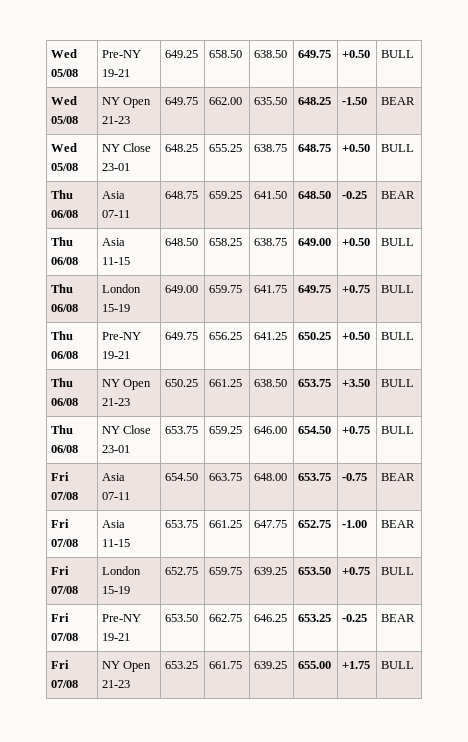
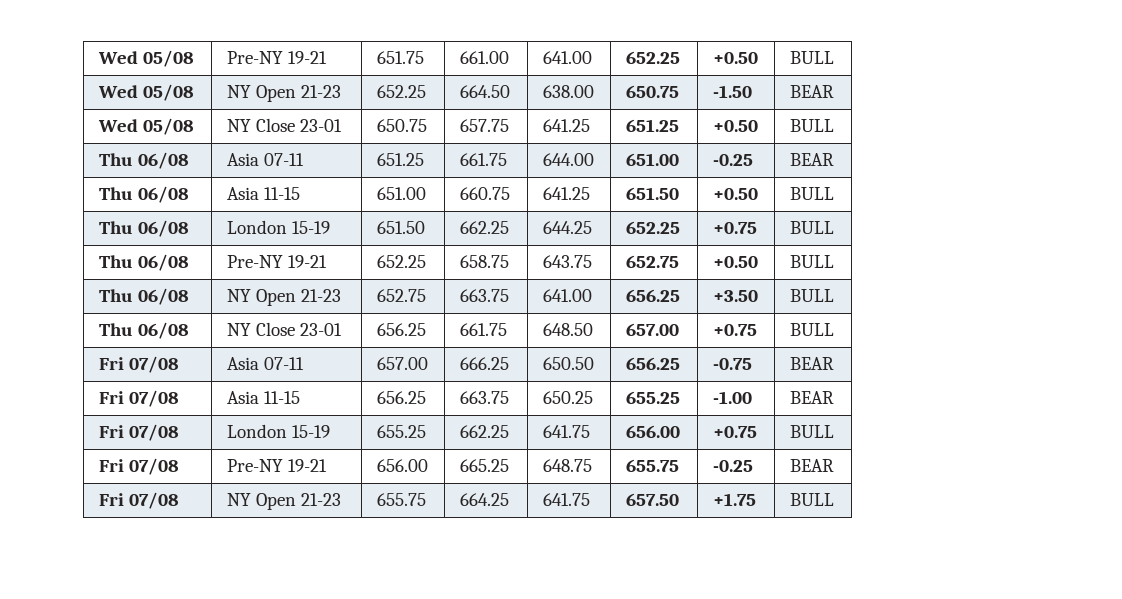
- Wed 05/08 | Pre-NY 19-21 | 649.25 | 658.50 | 638.50 | 649.75 | +0.50 | BULL
+ Wed 05/08 | Pre-NY 19-21 | 651.75 | 661.00 | 641.00 | 652.25 | +0.50 | BULL
- Wed 05/08 | NY Open 21-23 | 649.75 | 662.00 | 635.50 | 648.25 | -1.50 | BEAR
+ Wed 05/08 | NY Open 21-23 | 652.25 | 664.50 | 638.00 | 650.75 | -1.50 | BEAR
- Wed 05/08 | NY Close 23-01 | 648.25 | 655.25 | 638.75 | 648.75 | +0.50 | BULL
+ Wed 05/08 | NY Close 23-01 | 650.75 | 657.75 | 641.25 | 651.25 | +0.50 | BULL
- Thu 06/08 | Asia 07-11 | 648.75 | 659.25 | 641.50 | 648.50 | -0.25 | BEAR
+ Thu 06/08 | Asia 07-11 | 651.25 | 661.75 | 644.00 | 651.00 | -0.25 | BEAR
- Thu 06/08 | Asia 11-15 | 648.50 | 658.25 | 638.75 | 649.00 | +0.50 | BULL
+ Thu 06/08 | Asia 11-15 | 651.00 | 660.75 | 641.25 | 651.50 | +0.50 | BULL
- Thu 06/08 | London 15-19 | 649.00 | 659.75 | 641.75 | 649.75 | +0.75 | BULL
+ Thu 06/08 | London 15-19 | 651.50 | 662.25 | 644.25 | 652.25 | +0.75 | BULL
- Thu 06/08 | Pre-NY 19-21 | 649.75 | 656.25 | 641.25 | 650.25 | +0.50 | BULL
+ Thu 06/08 | Pre-NY 19-21 | 652.25 | 658.75 | 643.75 | 652.75 | +0.50 | BULL
- Thu 06/08 | NY Open 21-23 | 650.25 | 661.25 | 638.50 | 653.75 | +3.50 | BULL
+ Thu 06/08 | NY Open 21-23 | 652.75 | 663.75 | 641.00 | 656.25 | +3.50 | BULL
- Thu 06/08 | NY Close 23-01 | 653.75 | 659.25 | 646.00 | 654.50 | +0.75 | BULL
+ Thu 06/08 | NY Close 23-01 | 656.25 | 661.75 | 648.50 | 657.00 | +0.75 | BULL
- Fri 07/08 | Asia 07-11 | 654.50 | 663.75 | 648.00 | 653.75 | -0.75 | BEAR
+ Fri 07/08 | Asia 07-11 | 657.00 | 666.25 | 650.50 | 656.25 | -0.75 | BEAR
- Fri 07/08 | Asia 11-15 | 653.75 | 661.25 | 647.75 | 652.75 | -1.00 | BEAR
+ Fri 07/08 | Asia 11-15 | 656.25 | 663.75 | 650.25 | 655.25 | -1.00 | BEAR
- Fri 07/08 | London 15-19 | 652.75 | 659.75 | 639.25 | 653.50 | +0.75 | BULL
+ Fri 07/08 | London 15-19 | 655.25 | 662.25 | 641.75 | 656.00 | +0.75 | BULL
- Fri 07/08 | Pre-NY 19-21 | 653.50 | 662.75 | 646.25 | 653.25 | -0.25 | BEAR
+ Fri 07/08 | Pre-NY 19-21 | 656.00 | 665.25 | 648.75 | 655.75 | -0.25 | BEAR
- Fri 07/08 | NY Open 21-23 | 653.25 | 661.75 | 639.25 | 655.00 | +1.75 | BULL
+ Fri 07/08 | NY Open 21-23 | 655.75 | 664.25 | 641.75 | 657.50 | +1.75 | BULL

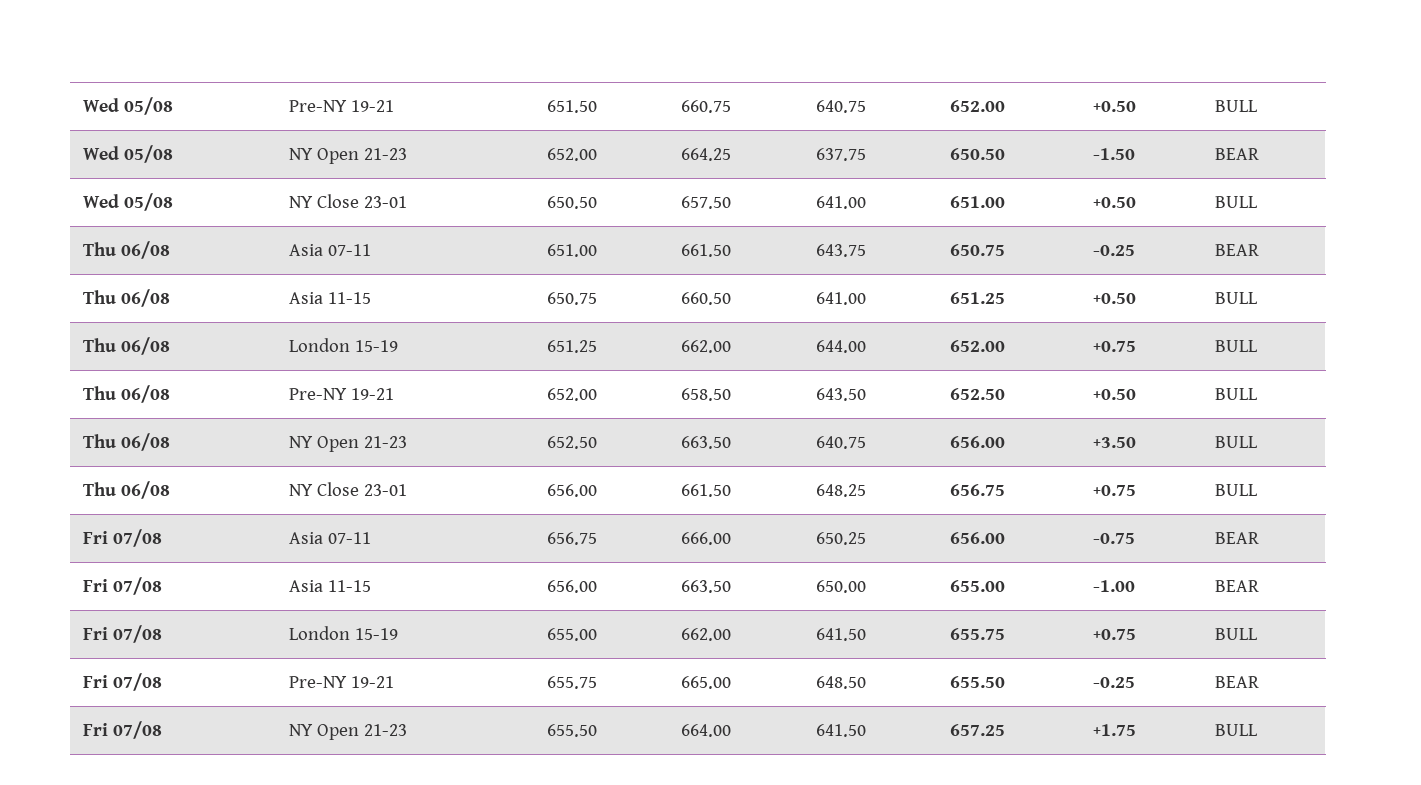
- Wed 05/08 | Pre-NY 19-21 | 651.75 | 661.00 | 641.00 | 652.25 | +0.50 | BULL
+ Wed 05/08 | Pre-NY 19-21 | 651.50 | 660.75 | 640.75 | 652.00 | +0.50 | BULL
- Wed 05/08 | NY Open 21-23 | 652.25 | 664.50 | 638.00 | 650.75 | -1.50 | BEAR
+ Wed 05/08 | NY Open 21-23 | 652.00 | 664.25 | 637.75 | 650.50 | -1.50 | BEAR
- Wed 05/08 | NY Close 23-01 | 650.75 | 657.75 | 641.25 | 651.25 | +0.50 | BULL
+ Wed 05/08 | NY Close 23-01 | 650.50 | 657.50 | 641.00 | 651.00 | +0.50 | BULL
- Thu 06/08 | Asia 07-11 | 651.25 | 661.75 | 644.00 | 651.00 | -0.25 | BEAR
+ Thu 06/08 | Asia 07-11 | 651.00 | 661.50 | 643.75 | 650.75 | -0.25 | BEAR
- Thu 06/08 | Asia 11-15 | 651.00 | 660.75 | 641.25 | 651.50 | +0.50 | BULL
+ Thu 06/08 | Asia 11-15 | 650.75 | 660.50 | 641.00 | 651.25 | +0.50 | BULL
- Thu 06/08 | London 15-19 | 651.50 | 662.25 | 644.25 | 652.25 | +0.75 | BULL
+ Thu 06/08 | London 15-19 | 651.25 | 662.00 | 644.00 | 652.00 | +0.75 | BULL
- Thu 06/08 | Pre-NY 19-21 | 652.25 | 658.75 | 643.75 | 652.75 | +0.50 | BULL
+ Thu 06/08 | Pre-NY 19-21 | 652.00 | 658.50 | 643.50 | 652.50 | +0.50 | BULL
- Thu 06/08 | NY Open 21-23 | 652.75 | 663.75 | 641.00 | 656.25 | +3.50 | BULL
+ Thu 06/08 | NY Open 21-23 | 652.50 | 663.50 | 640.75 | 656.00 | +3.50 | BULL
- Thu 06/08 | NY Close 23-01 | 656.25 | 661.75 | 648.50 | 657.00 | +0.75 | BULL
+ Thu 06/08 | NY Close 23-01 | 656.00 | 661.50 | 648.25 | 656.75 | +0.75 | BULL
- Fri 07/08 | Asia 07-11 | 657.00 | 666.25 | 650.50 | 656.25 | -0.75 | BEAR
+ Fri 07/08 | Asia 07-11 | 656.75 | 666.00 | 650.25 | 656.00 | -0.75 | BEAR
- Fri 07/08 | Asia 11-15 | 656.25 | 663.75 | 650.25 | 655.25 | -1.00 | BEAR
+ Fri 07/08 | Asia 11-15 | 656.00 | 663.50 | 650.00 | 655.00 | -1.00 | BEAR
- Fri 07/08 | London 15-19 | 655.25 | 662.25 | 641.75 | 656.00 | +0.75 | BULL
+ Fri 07/08 | London 15-19 | 655.00 | 662.00 | 641.50 | 655.75 | +0.75 | BULL
- Fri 07/08 | Pre-NY 19-21 | 656.00 | 665.25 | 648.75 | 655.75 | -0.25 | BEAR
+ Fri 07/08 | Pre-NY 19-21 | 655.75 | 665.00 | 648.50 | 655.50 | -0.25 | BEAR
- Fri 07/08 | NY Open 21-23 | 655.75 | 664.25 | 641.75 | 657.50 | +1.75 | BULL
+ Fri 07/08 | NY Open 21-23 | 655.50 | 664.00 | 641.50 | 657.25 | +1.75 | BULL

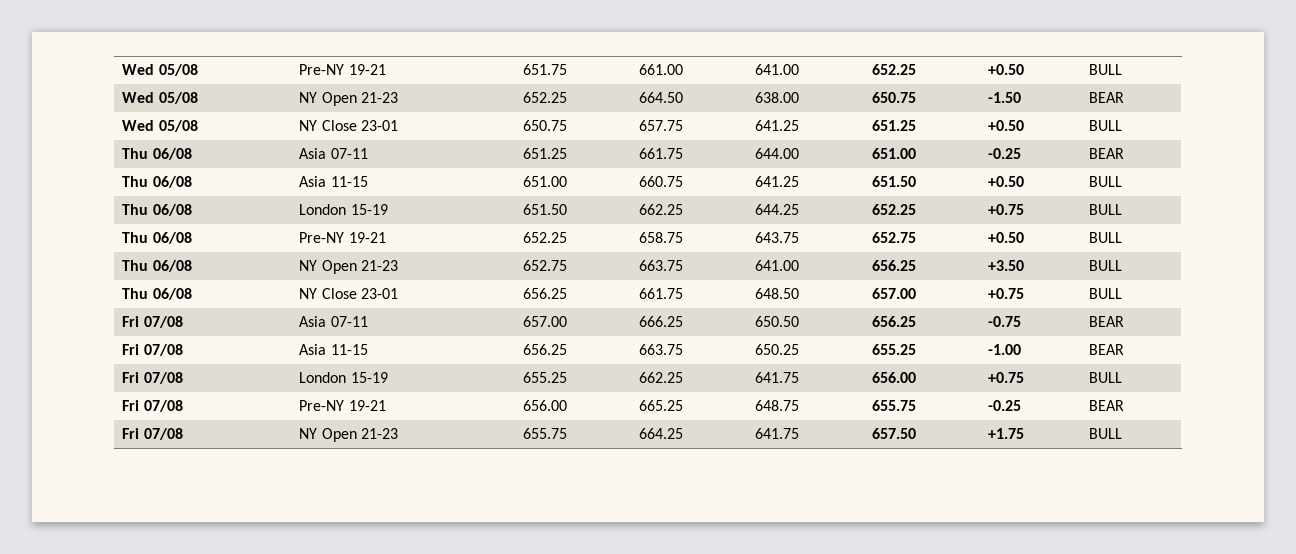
- Wed 05/08 | Pre-NY 19-21 | 651.50 | 660.75 | 640.75 | 652.00 | +0.50 | BULL
+ Wed 05/08 | Pre-NY 19-21 | 651.75 | 661.00 | 641.00 | 652.25 | +0.50 | BULL
- Wed 05/08 | NY Open 21-23 | 652.00 | 664.25 | 637.75 | 650.50 | -1.50 | BEAR
+ Wed 05/08 | NY Open 21-23 | 652.25 | 664.50 | 638.00 | 650.75 | -1.50 | BEAR
- Wed 05/08 | NY Close 23-01 | 650.50 | 657.50 | 641.00 | 651.00 | +0.50 | BULL
+ Wed 05/08 | NY Close 23-01 | 650.75 | 657.75 | 641.25 | 651.25 | +0.50 | BULL
- Thu 06/08 | Asia 07-11 | 651.00 | 661.50 | 643.75 | 650.75 | -0.25 | BEAR
+ Thu 06/08 | Asia 07-11 | 651.25 | 661.75 | 644.00 | 651.00 | -0.25 | BEAR
- Thu 06/08 | Asia 11-15 | 650.75 | 660.50 | 641.00 | 651.25 | +0.50 | BULL
+ Thu 06/08 | Asia 11-15 | 651.00 | 660.75 | 641.25 | 651.50 | +0.50 | BULL
- Thu 06/08 | London 15-19 | 651.25 | 662.00 | 644.00 | 652.00 | +0.75 | BULL
+ Thu 06/08 | London 15-19 | 651.50 | 662.25 | 644.25 | 652.25 | +0.75 | BULL
- Thu 06/08 | Pre-NY 19-21 | 652.00 | 658.50 | 643.50 | 652.50 | +0.50 | BULL
+ Thu 06/08 | Pre-NY 19-21 | 652.25 | 658.75 | 643.75 | 652.75 | +0.50 | BULL
- Thu 06/08 | NY Open 21-23 | 652.50 | 663.50 | 640.75 | 656.00 | +3.50 | BULL
+ Thu 06/08 | NY Open 21-23 | 652.75 | 663.75 | 641.00 | 656.25 | +3.50 | BULL
- Thu 06/08 | NY Close 23-01 | 656.00 | 661.50 | 648.25 | 656.75 | +0.75 | BULL
+ Thu 06/08 | NY Close 23-01 | 656.25 | 661.75 | 648.50 | 657.00 | +0.75 | BULL
- Fri 07/08 | Asia 07-11 | 656.75 | 666.00 | 650.25 | 656.00 | -0.75 | BEAR
+ Fri 07/08 | Asia 07-11 | 657.00 | 666.25 | 650.50 | 656.25 | -0.75 | BEAR
- Fri 07/08 | Asia 11-15 | 656.00 | 663.50 | 650.00 | 655.00 | -1.00 | BEAR
+ Fri 07/08 | Asia 11-15 | 656.25 | 663.75 | 650.25 | 655.25 | -1.00 | BEAR
- Fri 07/08 | London 15-19 | 655.00 | 662.00 | 641.50 | 655.75 | +0.75 | BULL
+ Fri 07/08 | London 15-19 | 655.25 | 662.25 | 641.75 | 656.00 | +0.75 | BULL
- Fri 07/08 | Pre-NY 19-21 | 655.75 | 665.00 | 648.50 | 655.50 | -0.25 | BEAR
+ Fri 07/08 | Pre-NY 19-21 | 656.00 | 665.25 | 648.75 | 655.75 | -0.25 | BEAR
- Fri 07/08 | NY Open 21-23 | 655.50 | 664.00 | 641.50 | 657.25 | +1.75 | BULL
+ Fri 07/08 | NY Open 21-23 | 655.75 | 664.25 | 641.75 | 657.50 | +1.75 | BULL

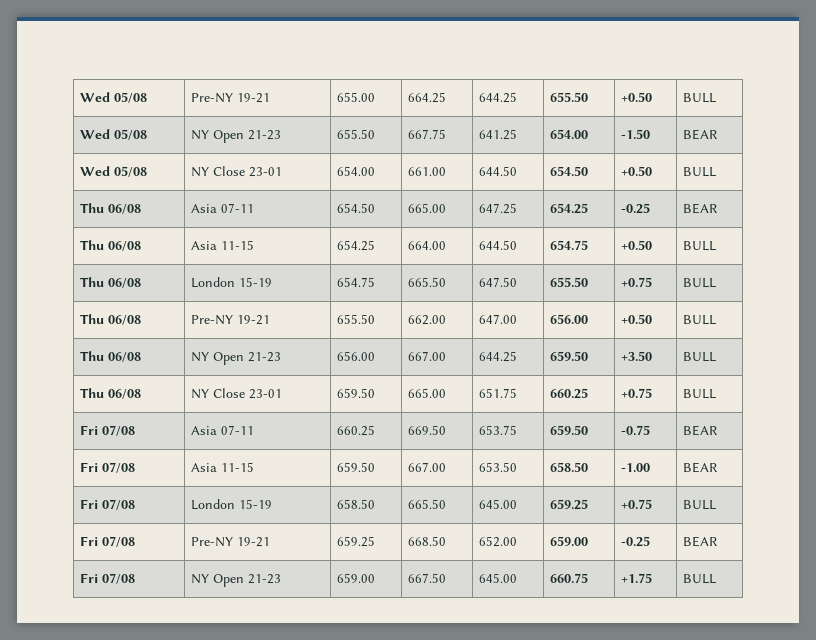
- Wed 05/08 | Pre-NY 19-21 | 651.75 | 661.00 | 641.00 | 652.25 | +0.50 | BULL
+ Wed 05/08 | Pre-NY 19-21 | 655.00 | 664.25 | 644.25 | 655.50 | +0.50 | BULL
- Wed 05/08 | NY Open 21-23 | 652.25 | 664.50 | 638.00 | 650.75 | -1.50 | BEAR
+ Wed 05/08 | NY Open 21-23 | 655.50 | 667.75 | 641.25 | 654.00 | -1.50 | BEAR
- Wed 05/08 | NY Close 23-01 | 650.75 | 657.75 | 641.25 | 651.25 | +0.50 | BULL
+ Wed 05/08 | NY Close 23-01 | 654.00 | 661.00 | 644.50 | 654.50 | +0.50 | BULL
- Thu 06/08 | Asia 07-11 | 651.25 | 661.75 | 644.00 | 651.00 | -0.25 | BEAR
+ Thu 06/08 | Asia 07-11 | 654.50 | 665.00 | 647.25 | 654.25 | -0.25 | BEAR
- Thu 06/08 | Asia 11-15 | 651.00 | 660.75 | 641.25 | 651.50 | +0.50 | BULL
+ Thu 06/08 | Asia 11-15 | 654.25 | 664.00 | 644.50 | 654.75 | +0.50 | BULL
- Thu 06/08 | London 15-19 | 651.50 | 662.25 | 644.25 | 652.25 | +0.75 | BULL
+ Thu 06/08 | London 15-19 | 654.75 | 665.50 | 647.50 | 655.50 | +0.75 | BULL
- Thu 06/08 | Pre-NY 19-21 | 652.25 | 658.75 | 643.75 | 652.75 | +0.50 | BULL
+ Thu 06/08 | Pre-NY 19-21 | 655.50 | 662.00 | 647.00 | 656.00 | +0.50 | BULL
- Thu 06/08 | NY Open 21-23 | 652.75 | 663.75 | 641.00 | 656.25 | +3.50 | BULL
+ Thu 06/08 | NY Open 21-23 | 656.00 | 667.00 | 644.25 | 659.50 | +3.50 | BULL
- Thu 06/08 | NY Close 23-01 | 656.25 | 661.75 | 648.50 | 657.00 | +0.75 | BULL
+ Thu 06/08 | NY Close 23-01 | 659.50 | 665.00 | 651.75 | 660.25 | +0.75 | BULL
- Fri 07/08 | Asia 07-11 | 657.00 | 666.25 | 650.50 | 656.25 | -0.75 | BEAR
+ Fri 07/08 | Asia 07-11 | 660.25 | 669.50 | 653.75 | 659.50 | -0.75 | BEAR
- Fri 07/08 | Asia 11-15 | 656.25 | 663.75 | 650.25 | 655.25 | -1.00 | BEAR
+ Fri 07/08 | Asia 11-15 | 659.50 | 667.00 | 653.50 | 658.50 | -1.00 | BEAR
- Fri 07/08 | London 15-19 | 655.25 | 662.25 | 641.75 | 656.00 | +0.75 | BULL
+ Fri 07/08 | London 15-19 | 658.50 | 665.50 | 645.00 | 659.25 | +0.75 | BULL
- Fri 07/08 | Pre-NY 19-21 | 656.00 | 665.25 | 648.75 | 655.75 | -0.25 | BEAR
+ Fri 07/08 | Pre-NY 19-21 | 659.25 | 668.50 | 652.00 | 659.00 | -0.25 | BEAR
- Fri 07/08 | NY Open 21-23 | 655.75 | 664.25 | 641.75 | 657.50 | +1.75 | BULL
+ Fri 07/08 | NY Open 21-23 | 659.00 | 667.50 | 645.00 | 660.75 | +1.75 | BULL

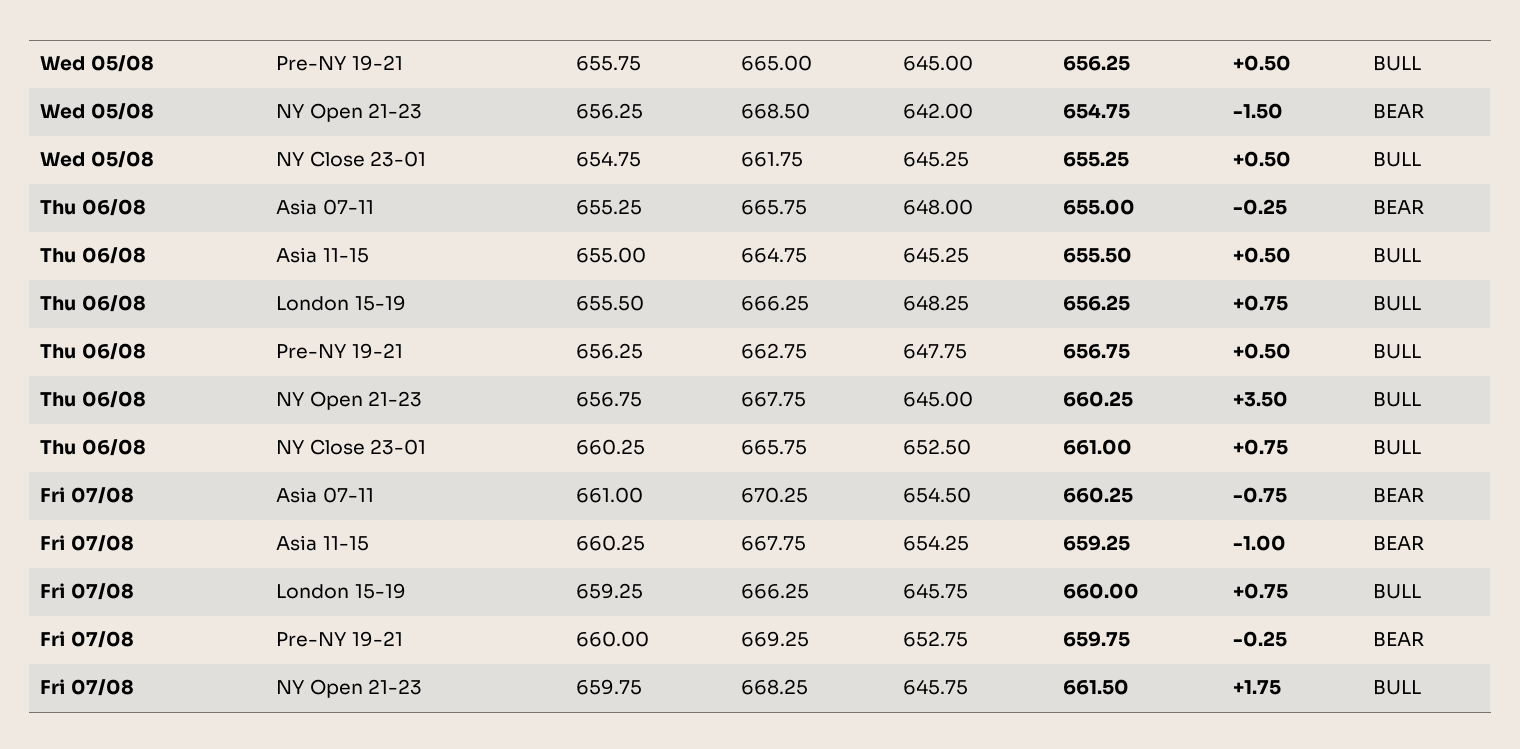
- Wed 05/08 | Pre-NY 19-21 | 655.00 | 664.25 | 644.25 | 655.50 | +0.50 | BULL
+ Wed 05/08 | Pre-NY 19-21 | 655.75 | 665.00 | 645.00 | 656.25 | +0.50 | BULL
- Wed 05/08 | NY Open 21-23 | 655.50 | 667.75 | 641.25 | 654.00 | -1.50 | BEAR
+ Wed 05/08 | NY Open 21-23 | 656.25 | 668.50 | 642.00 | 654.75 | -1.50 | BEAR
- Wed 05/08 | NY Close 23-01 | 654.00 | 661.00 | 644.50 | 654.50 | +0.50 | BULL
+ Wed 05/08 | NY Close 23-01 | 654.75 | 661.75 | 645.25 | 655.25 | +0.50 | BULL
- Thu 06/08 | Asia 07-11 | 654.50 | 665.00 | 647.25 | 654.25 | -0.25 | BEAR
+ Thu 06/08 | Asia 07-11 | 655.25 | 665.75 | 648.00 | 655.00 | -0.25 | BEAR
- Thu 06/08 | Asia 11-15 | 654.25 | 664.00 | 644.50 | 654.75 | +0.50 | BULL
+ Thu 06/08 | Asia 11-15 | 655.00 | 664.75 | 645.25 | 655.50 | +0.50 | BULL
- Thu 06/08 | London 15-19 | 654.75 | 665.50 | 647.50 | 655.50 | +0.75 | BULL
+ Thu 06/08 | London 15-19 | 655.50 | 666.25 | 648.25 | 656.25 | +0.75 | BULL
- Thu 06/08 | Pre-NY 19-21 | 655.50 | 662.00 | 647.00 | 656.00 | +0.50 | BULL
+ Thu 06/08 | Pre-NY 19-21 | 656.25 | 662.75 | 647.75 | 656.75 | +0.50 | BULL
- Thu 06/08 | NY Open 21-23 | 656.00 | 667.00 | 644.25 | 659.50 | +3.50 | BULL
+ Thu 06/08 | NY Open 21-23 | 656.75 | 667.75 | 645.00 | 660.25 | +3.50 | BULL
- Thu 06/08 | NY Close 23-01 | 659.50 | 665.00 | 651.75 | 660.25 | +0.75 | BULL
+ Thu 06/08 | NY Close 23-01 | 660.25 | 665.75 | 652.50 | 661.00 | +0.75 | BULL
- Fri 07/08 | Asia 07-11 | 660.25 | 669.50 | 653.75 | 659.50 | -0.75 | BEAR
+ Fri 07/08 | Asia 07-11 | 661.00 | 670.25 | 654.50 | 660.25 | -0.75 | BEAR
- Fri 07/08 | Asia 11-15 | 659.50 | 667.00 | 653.50 | 658.50 | -1.00 | BEAR
+ Fri 07/08 | Asia 11-15 | 660.25 | 667.75 | 654.25 | 659.25 | -1.00 | BEAR
- Fri 07/08 | London 15-19 | 658.50 | 665.50 | 645.00 | 659.25 | +0.75 | BULL
+ Fri 07/08 | London 15-19 | 659.25 | 666.25 | 645.75 | 660.00 | +0.75 | BULL
- Fri 07/08 | Pre-NY 19-21 | 659.25 | 668.50 | 652.00 | 659.00 | -0.25 | BEAR
+ Fri 07/08 | Pre-NY 19-21 | 660.00 | 669.25 | 652.75 | 659.75 | -0.25 | BEAR
- Fri 07/08 | NY Open 21-23 | 659.00 | 667.50 | 645.00 | 660.75 | +1.75 | BULL
+ Fri 07/08 | NY Open 21-23 | 659.75 | 668.25 | 645.75 | 661.50 | +1.75 | BULL

